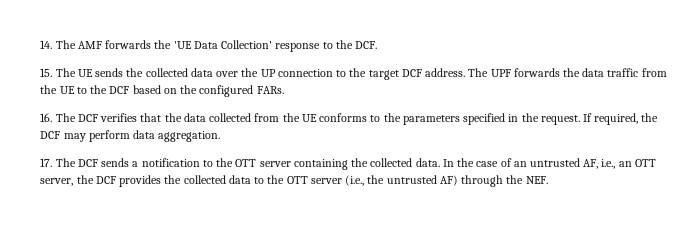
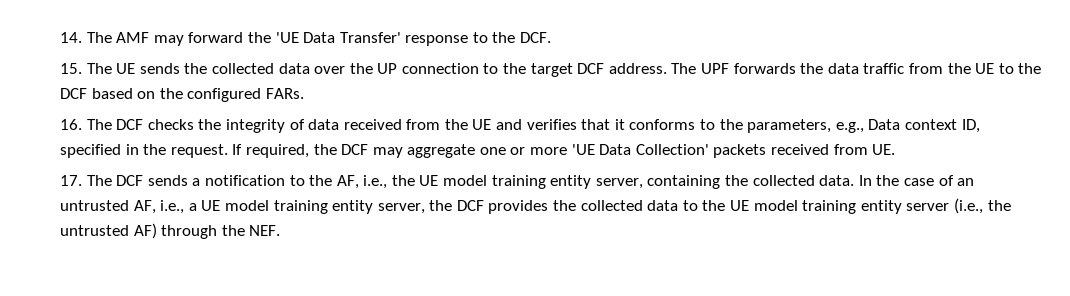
- 14. The AMF forwards the 'UE Data Collection' response to the DCF.
+ 14. The AMF may forward the 'UE Data Transfer' response to the DCF.
- 16. The DCF verifies that the data collected from the UE conforms to the parameters specified in the request.
+ 16. The DCF checks the integrity of data received from the UE and verifies that it conforms to the parameters, e.g., Data context ID, specified in the request.
- If required, the DCF may perform data aggregation.
+ If required, the DCF may aggregate one or more 'UE Data Collection' packets received from UE.
- 17. The DCF sends a notification to the OTT server containing the collected data.
+ 17. The DCF sends a notification to the AF, i.e., the UE model training entity server, containing the collected data.
- In the case of an untrusted AF, i.e., an OTT server, the DCF provides the collected data to the OTT server (i.e., the untrusted AF) through the NEF.
+ In the case of an untrusted AF, i.e., a UE model training entity server, the DCF provides the collected data to the UE model training entity server (i.e., the untrusted AF) through the NEF.

